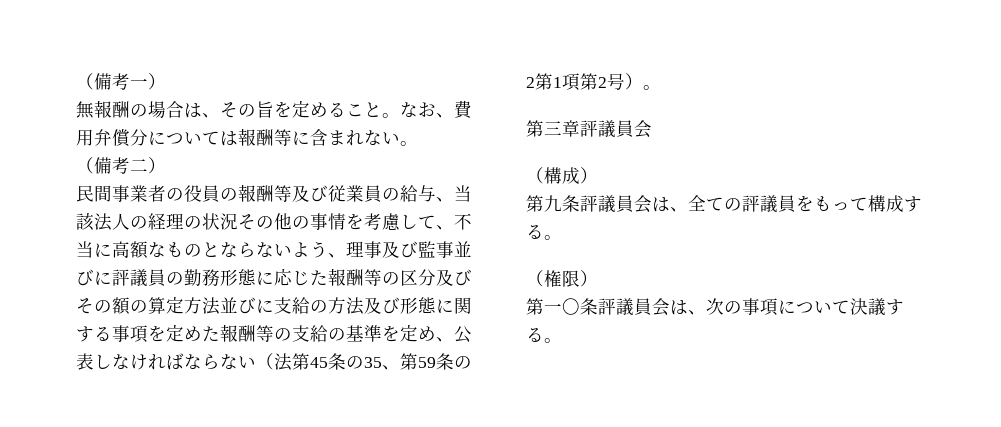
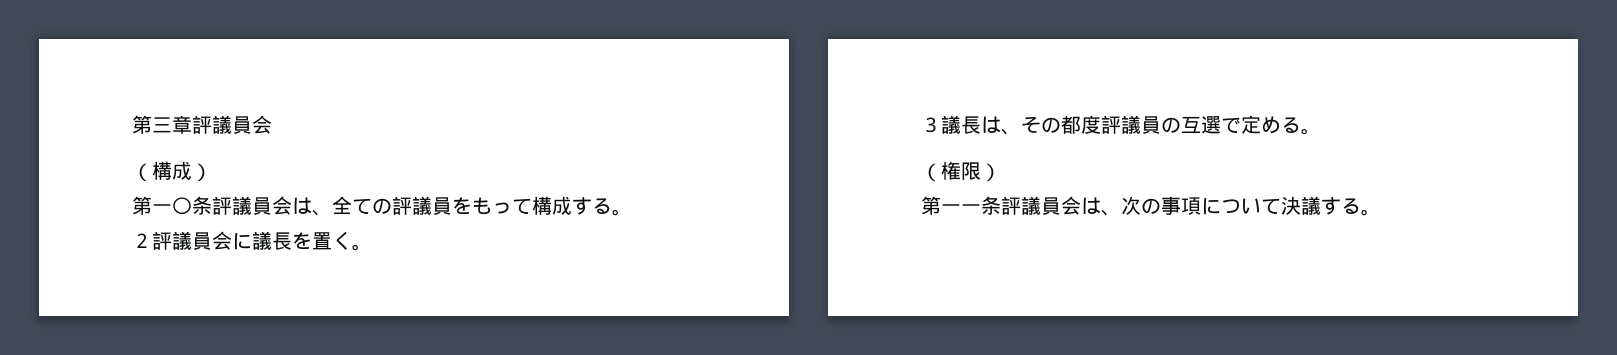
- （備考一）
- 無報酬の場合は、その旨を定めること。なお、費用弁償分については報酬等に含まれない。
- （備考二）
- 民間事業者の役員の報酬等及び従業員の給与、当該法人の経理の状況その他の事情を考慮して、不当に高額なものとならないよう、理事及び監事並びに評議員の勤務形態に応じた報酬等の区分及びその額の算定方法並びに支給の方法及び形態に関する事項を定めた報酬等の支給の基準を定め、公表しなければならない（法第45条の35、第59条の2第1項第2号）。
- 第九条評議員会は、全ての評議員をもって構成する。
+ 第一〇条評議員会は、全ての評議員をもって構成する。
+ ２評議員会に議長を置く。
+ ３議長は、その都度評議員の互選で定める。
- 第一〇条評議員会は、次の事項について決議する。
+ 第一一条評議員会は、次の事項について決議する。

